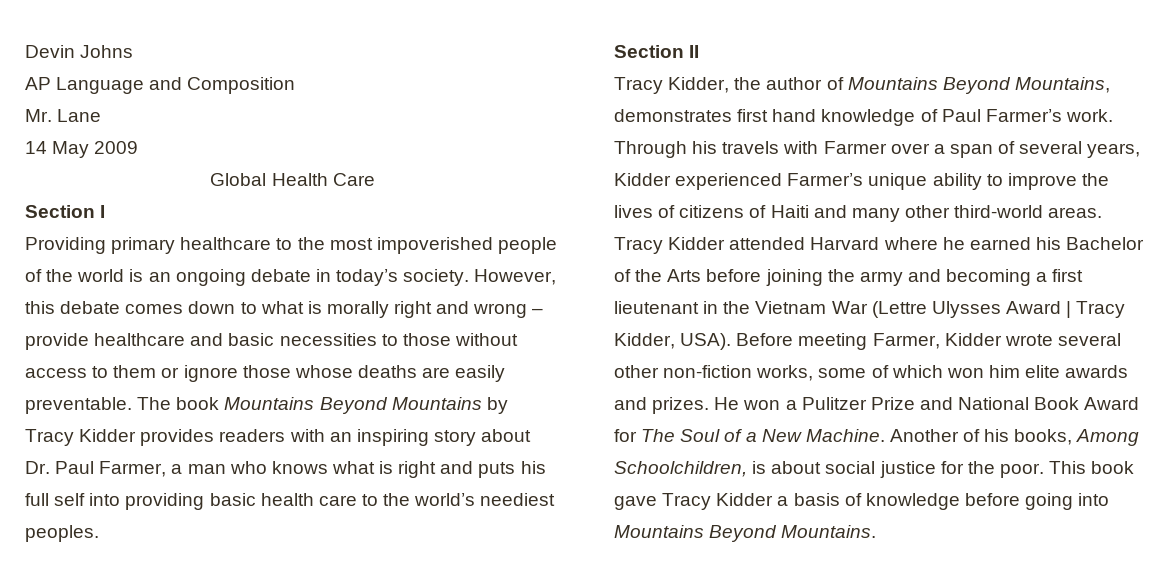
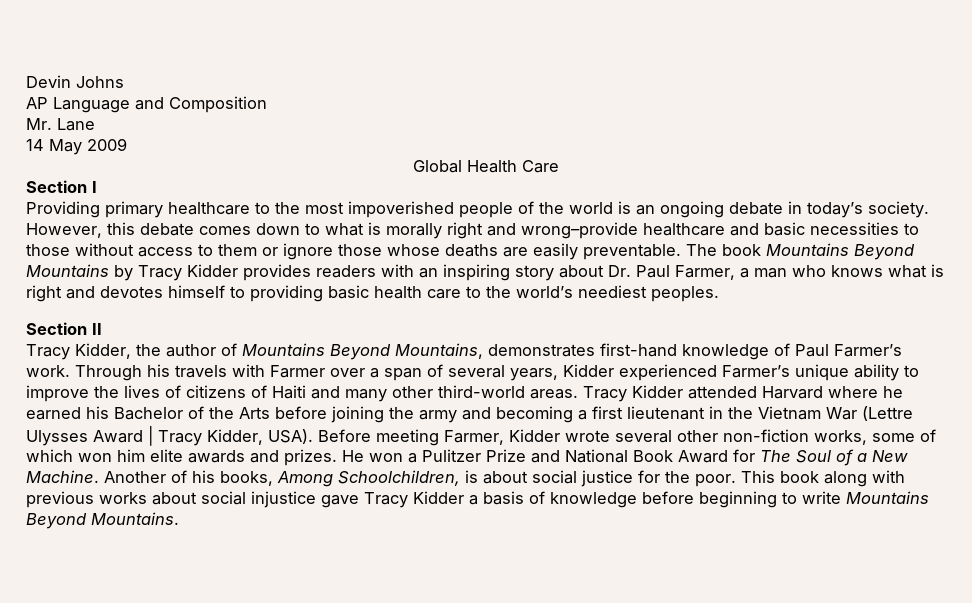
- However, this debate comes down to what is morally right and wrong – provide healthcare and basic necessities to those without access to them or ignore those whose deaths are easily preventable.
+ However, this debate comes down to what is morally right and wrong–provide healthcare and basic necessities to those without access to them or ignore those whose deaths are easily preventable.
- The book Mountains Beyond Mountains by Tracy Kidder provides readers with an inspiring story about Dr. Paul Farmer, a man who knows what is right and puts his full self into providing basic health care to the world’s neediest peoples.
+ The book Mountains Beyond Mountains by Tracy Kidder provides readers with an inspiring story about Dr. Paul Farmer, a man who knows what is right and devotes himself to providing basic health care to the world’s neediest peoples.
- Tracy Kidder, the author of Mountains Beyond Mountains, demonstrates first hand knowledge of Paul Farmer’s work.
+ Tracy Kidder, the author of Mountains Beyond Mountains, demonstrates first-hand knowledge of Paul Farmer’s work.
- This book gave Tracy Kidder a basis of knowledge before going into Mountains Beyond Mountains.
+ This book along with previous works about social injustice gave Tracy Kidder a basis of knowledge before beginning to write Mountains Beyond Mountains.

